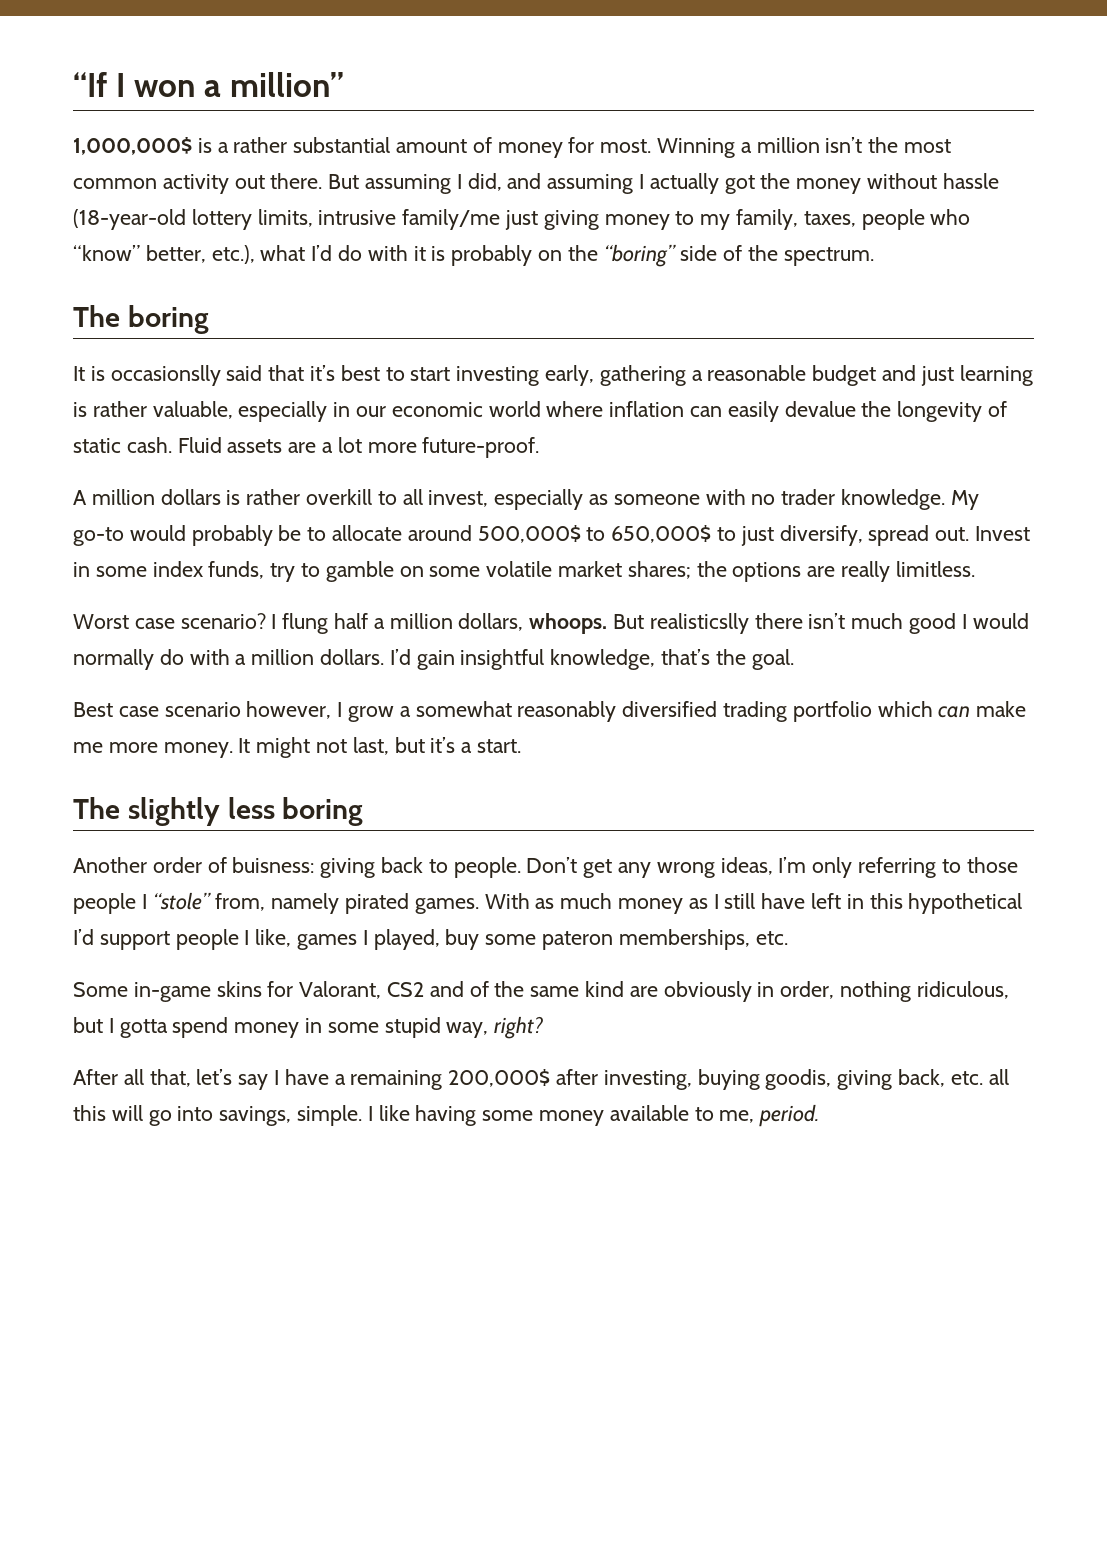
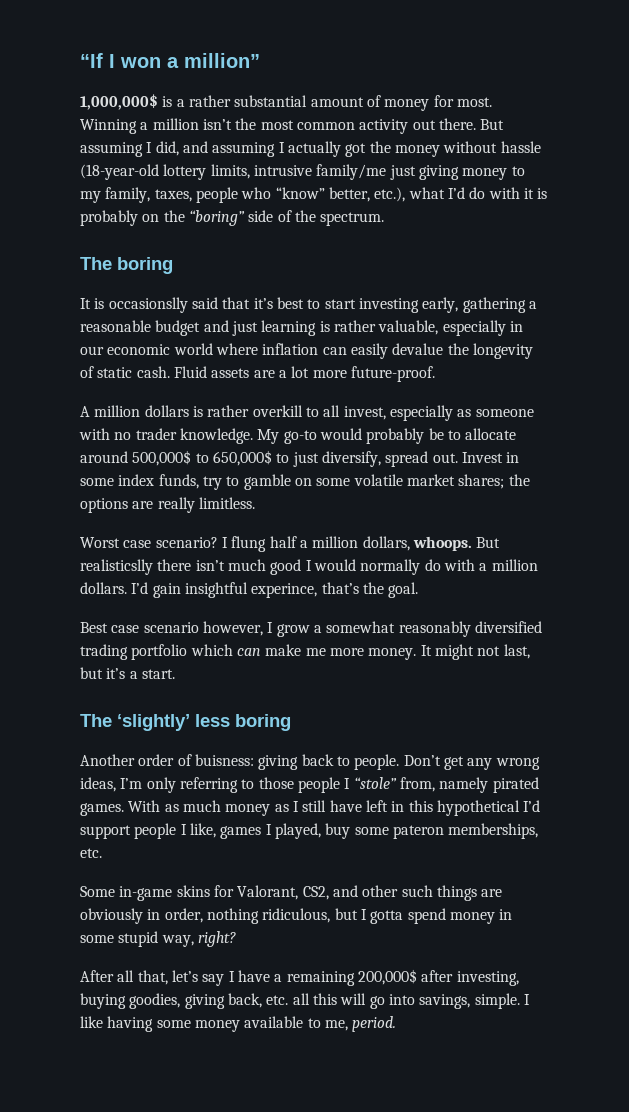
- I’d gain insightful knowledge, that’s the goal.
+ I’d gain insightful experince, that’s the goal.
- The slightly less boring
+ The ‘slightly’ less boring
- Some in-game skins for Valorant, CS2 and of the same kind are obviously in order, nothing ridiculous, but I gotta spend money in some stupid way, right?
+ Some in-game skins for Valorant, CS2, and other such things are obviously in order, nothing ridiculous, but I gotta spend money in some stupid way, right?
- After all that, let’s say I have a remaining 200,000$ after investing, buying goodis, giving back, etc. all this will go into savings, simple.
+ After all that, let’s say I have a remaining 200,000$ after investing, buying goodies, giving back, etc. all this will go into savings, simple.

